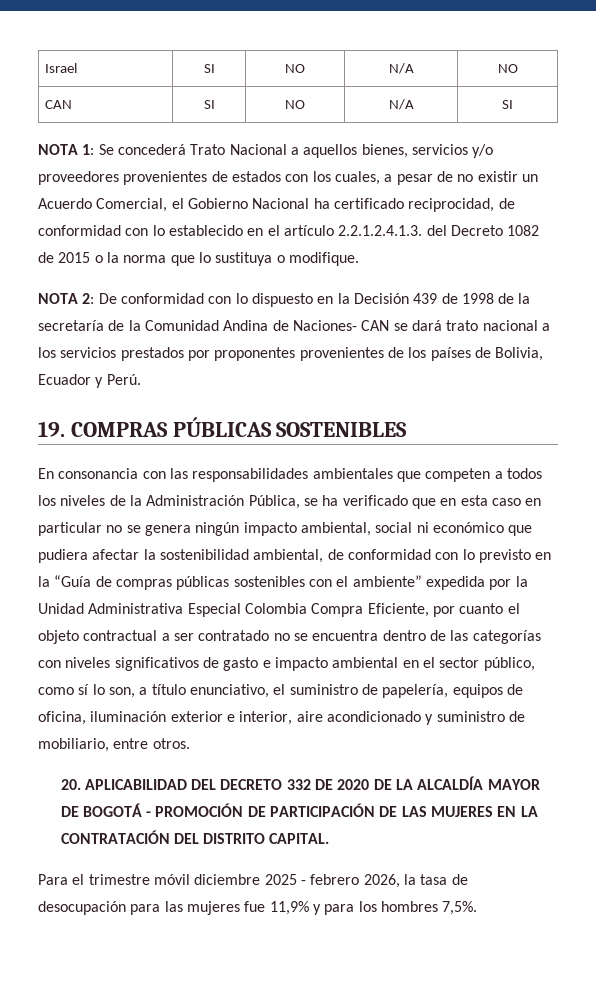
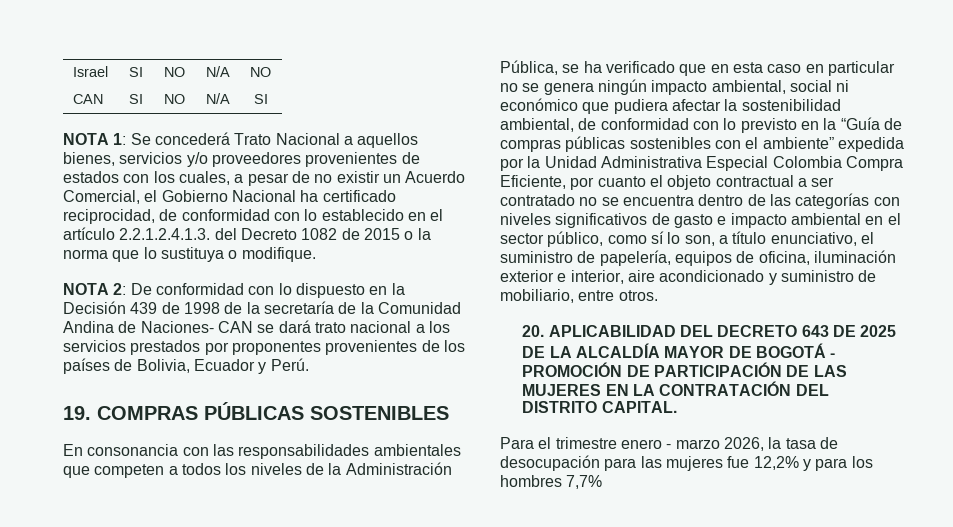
- 20. APLICABILIDAD DEL DECRETO 332 DE 2020 DE LA ALCALDÍA MAYOR DE BOGOTÁ - PROMOCIÓN DE PARTICIPACIÓN DE LAS MUJERES EN LA CONTRATACIÓN DEL DISTRITO CAPITAL.
+ 20. APLICABILIDAD DEL DECRETO 643 DE 2025 DE LA ALCALDÍA MAYOR DE BOGOTÁ - PROMOCIÓN DE PARTICIPACIÓN DE LAS MUJERES EN LA CONTRATACIÓN DEL DISTRITO CAPITAL.
- Para el trimestre móvil diciembre 2025 - febrero 2026, la tasa de desocupación para las mujeres fue 11,9% y para los hombres 7,5%.
+ Para el trimestre enero - marzo 2026, la tasa de desocupación para las mujeres fue 12,2% y para los hombres 7,7%

